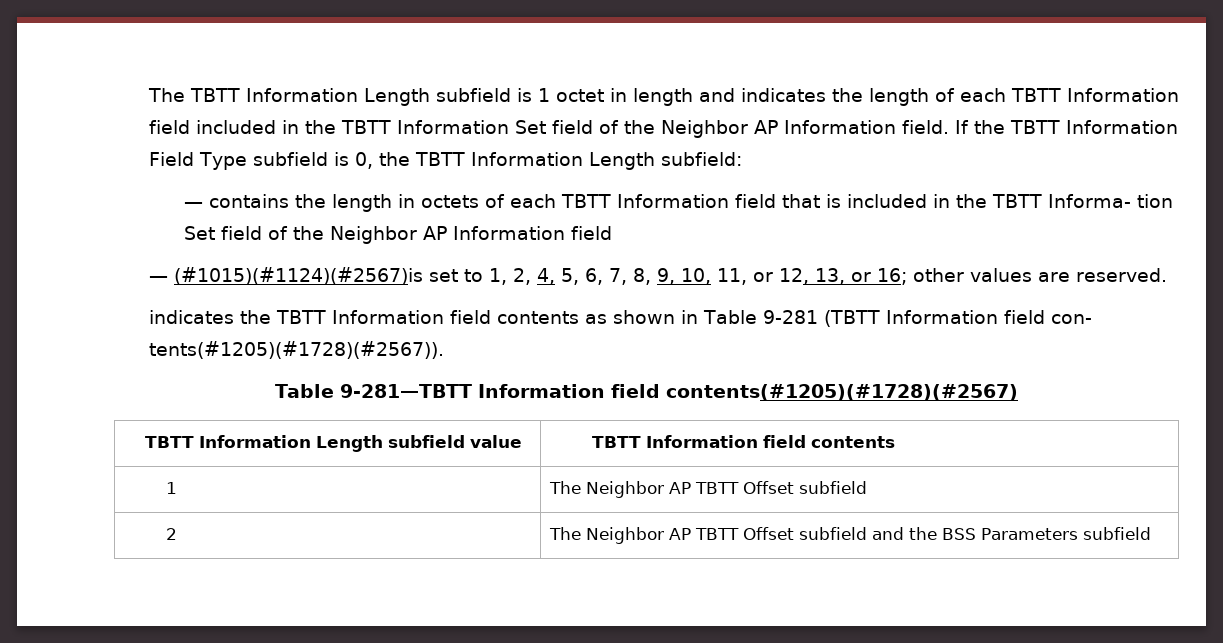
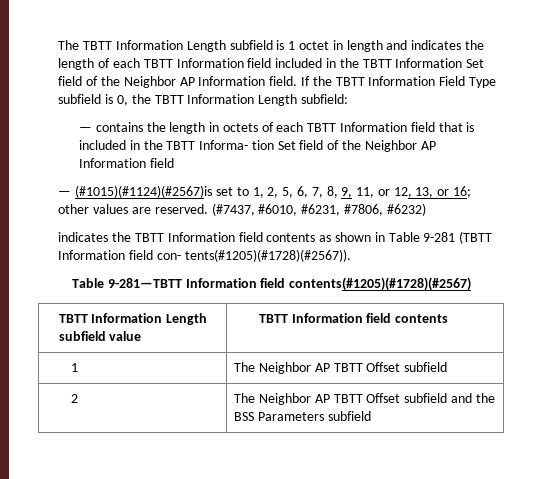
- — (#1015)(#1124)(#2567)is set to 1, 2, 4, 5, 6, 7, 8, 9, 10, 11, or 12, 13, or 16; other values are reserved.
+ — (#1015)(#1124)(#2567)is set to 1, 2, 5, 6, 7, 8, 9, 11, or 12, 13, or 16; other values are reserved. (#7437, #6010, #6231, #7806, #6232)

